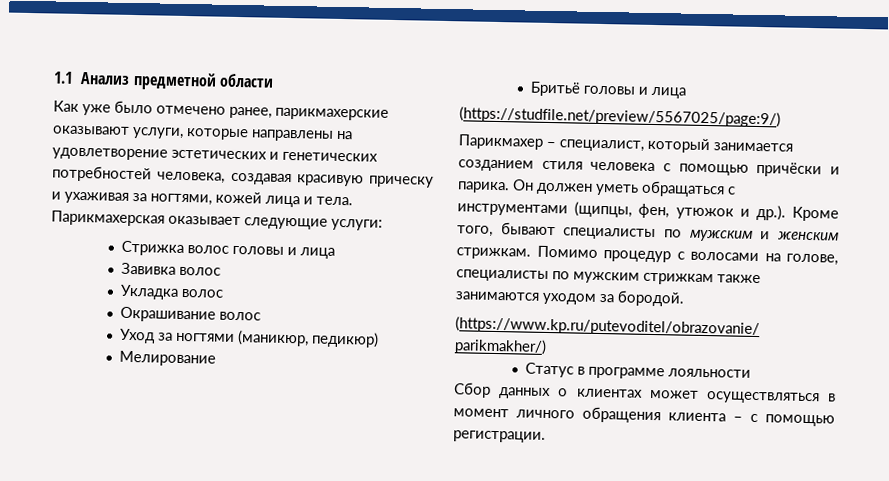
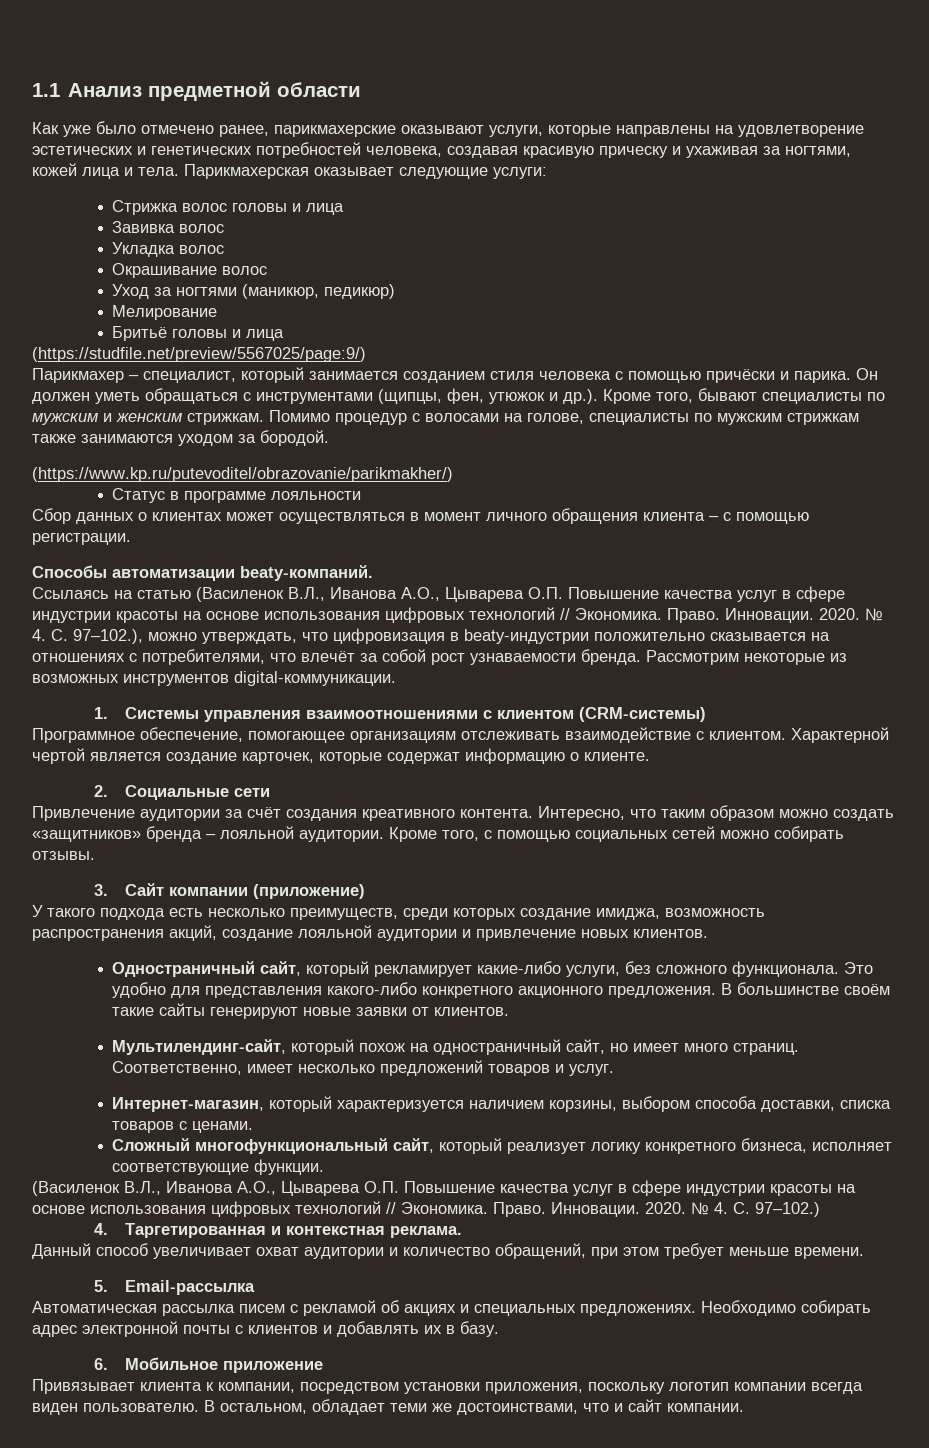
+ Способы автоматизации beaty-компаний.
+ Ссылаясь на статью (Василенок В.Л., Иванова А.О., Цыварева О.П. Повышение качества услуг в сфере индустрии красоты на основе использования цифровых технологий // Экономика. Право. Инновации. 2020. № 4. С. 97–102.), можно утверждать, что цифровизация в beaty-индустрии положительно сказывается на отношениях с потребителями, что влечёт за собой рост узнаваемости бренда. Рассмотрим некоторые из возможных инструментов digital-коммуникации.
+ 1. Системы управления взаимоотношениями с клиентом (CRM-системы)
+ Программное обеспечение, помогающее организациям отслеживать взаимодействие с клиентом. Характерной чертой является создание карточек, которые содержат информацию о клиенте.
+ 2. Социальные сети
+ Привлечение аудитории за счёт создания креативного контента. Интересно, что таким образом можно создать «защитников» бренда – лояльной аудитории. Кроме того, с помощью социальных сетей можно собирать отзывы.
+ 3. Сайт компании (приложение)
+ У такого подхода есть несколько преимуществ, среди которых создание имиджа, возможность распространения акций, создание лояльной аудитории и привлечение новых клиентов.
+ Одностраничный сайт, который рекламирует какие-либо услуги, без сложного функционала. Это удобно для представления какого-либо конкретного акционного предложения. В большинстве своём такие сайты генерируют новые заявки от клиентов.
+ Мультилендинг-сайт, который похож на одностраничный сайт, но имеет много страниц. Соответственно, имеет несколько предложений товаров и услуг.
+ Интернет-магазин, который характеризуется наличием корзины, выбором способа доставки, списка товаров с ценами.
+ Сложный многофункциональный сайт, который реализует логику конкретного бизнеса, исполняет соответствующие функции.
+ (Василенок В.Л., Иванова А.О., Цыварева О.П. Повышение качества услуг в сфере индустрии красоты на основе использования цифровых технологий // Экономика. Право. Инновации. 2020. № 4. С. 97–102.)
+ 4. Таргетированная и контекстная реклама.
+ Данный способ увеличивает охват аудитории и количество обращений, при этом требует меньше времени.
+ 5. Email-рассылка
+ Автоматическая рассылка писем с рекламой об акциях и специальных предложениях. Необходимо собирать адрес электронной почты с клиентов и добавлять их в базу.
+ 6. Мобильное приложение
+ Привязывает клиента к компании, посредством установки приложения, поскольку логотип компании всегда виден пользователю. В остальном, обладает теми же достоинствами, что и сайт компании.

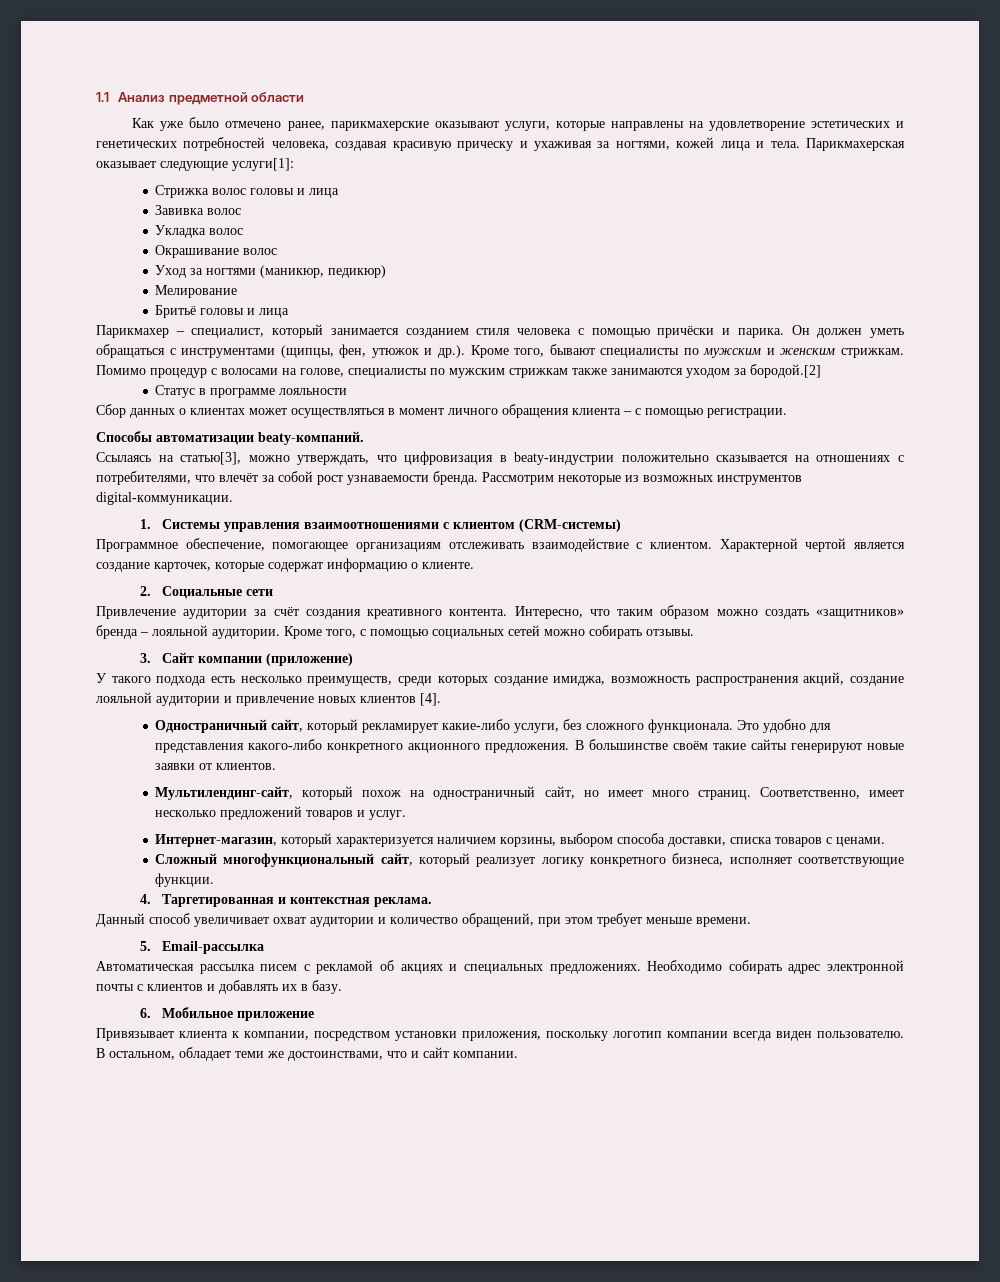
- Парикмахерская оказывает следующие услуги:
+ Парикмахерская оказывает следующие услуги[1]:
- (https://studfile.net/preview/5567025/page:9/)
- Помимо процедур с волосами на голове, специалисты по мужским стрижкам также занимаются уходом за бородой.
- (https://www.kp.ru/putevoditel/obrazovanie/parikmakher/)
+ Помимо процедур с волосами на голове, специалисты по мужским стрижкам также занимаются уходом за бородой.[2]
- Ссылаясь на статью (Василенок В.Л., Иванова А.О., Цыварева О.П. Повышение качества услуг в сфере индустрии красоты на основе использования цифровых технологий // Экономика. Право. Инновации. 2020. № 4. С. 97–102.), можно утверждать, что цифровизация в beaty-индустрии положительно сказывается на отношениях с потребителями, что влечёт за собой рост узнаваемости бренда.
+ Ссылаясь на статью[3], можно утверждать, что цифровизация в beaty-индустрии положительно сказывается на отношениях с потребителями, что влечёт за собой рост узнаваемости бренда.
- У такого подхода есть несколько преимуществ, среди которых создание имиджа, возможность распространения акций, создание лояльной аудитории и привлечение новых клиентов.
+ У такого подхода есть несколько преимуществ, среди которых создание имиджа, возможность распространения акций, создание лояльной аудитории и привлечение новых клиентов [4].
- (Василенок В.Л., Иванова А.О., Цыварева О.П. Повышение качества услуг в сфере индустрии красоты на основе использования цифровых технологий // Экономика. Право. Инновации. 2020. № 4. С. 97–102.)

